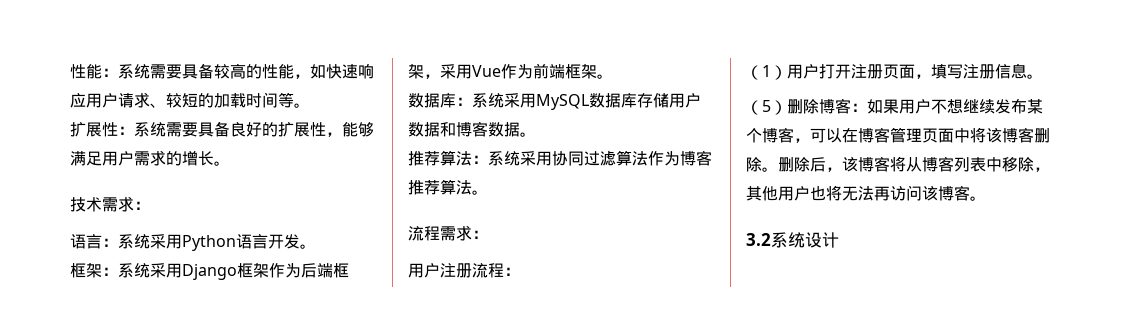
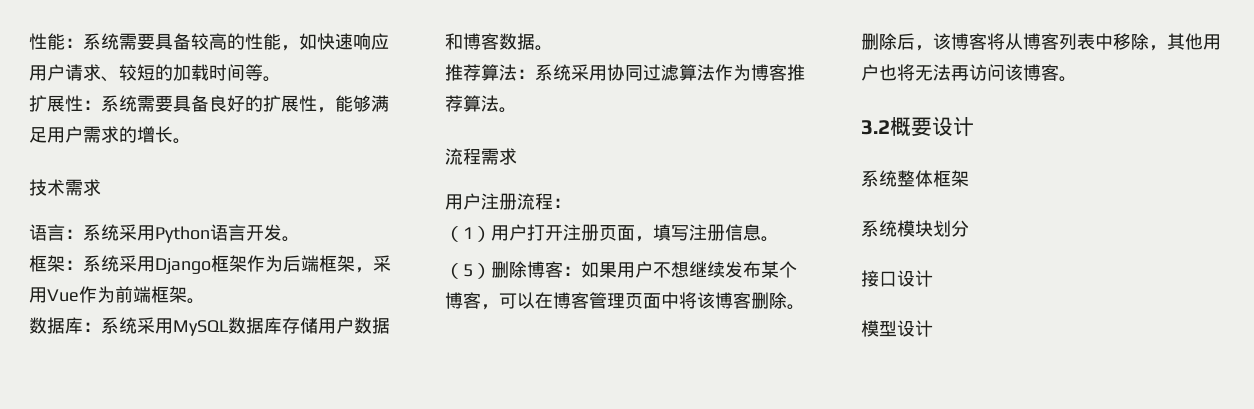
- 技术需求：
+ 技术需求
- 流程需求：
+ 流程需求
- 3.2系统设计
+ 3.2概要设计
+ 系统整体框架
+ 系统模块划分
+ 接口设计
+ 模型设计

